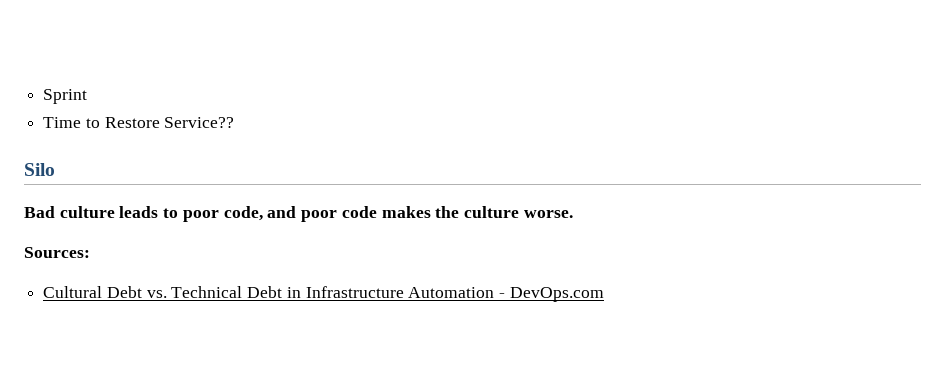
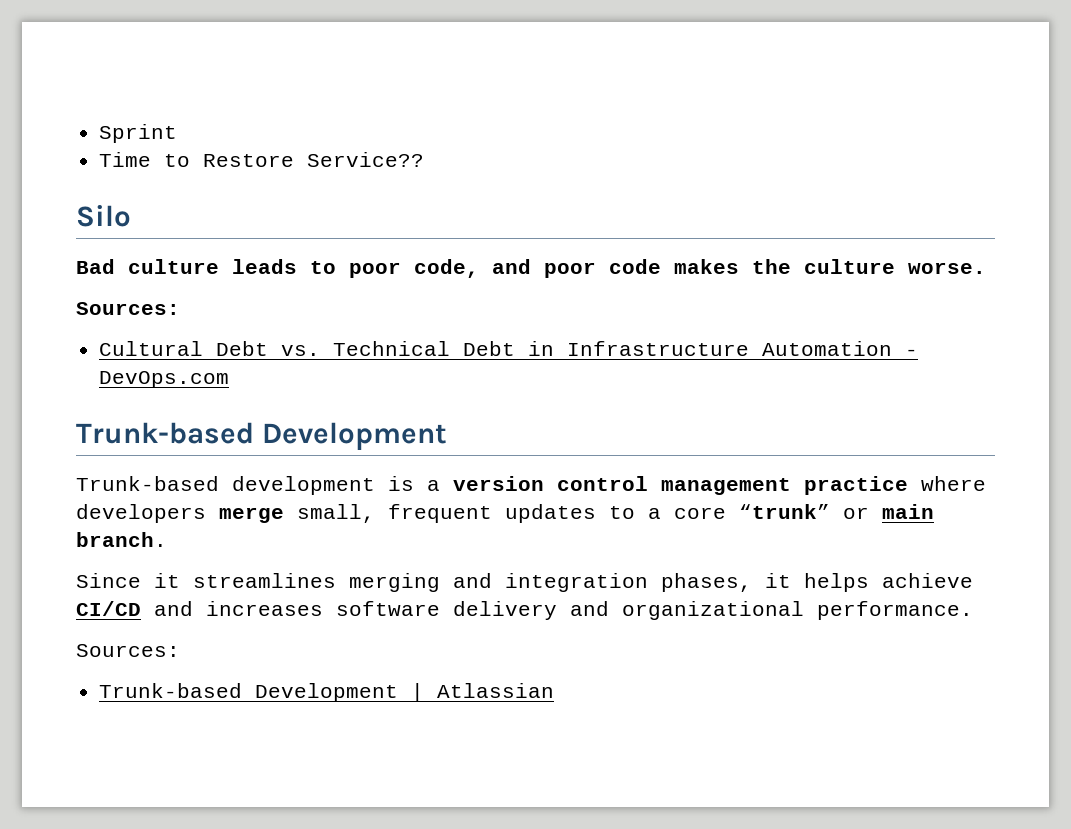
  Cultural Debt vs. Technical Debt in Infrastructure Automation - DevOps.com
+ Trunk-based Development
+ Trunk-based development is a version control management practice where developers merge small, frequent updates to a core “trunk” or main branch.
+ Since it streamlines merging and integration phases, it helps achieve CI/CD and increases software delivery and organizational performance.
+ Sources:
+ Trunk-based Development | Atlassian

